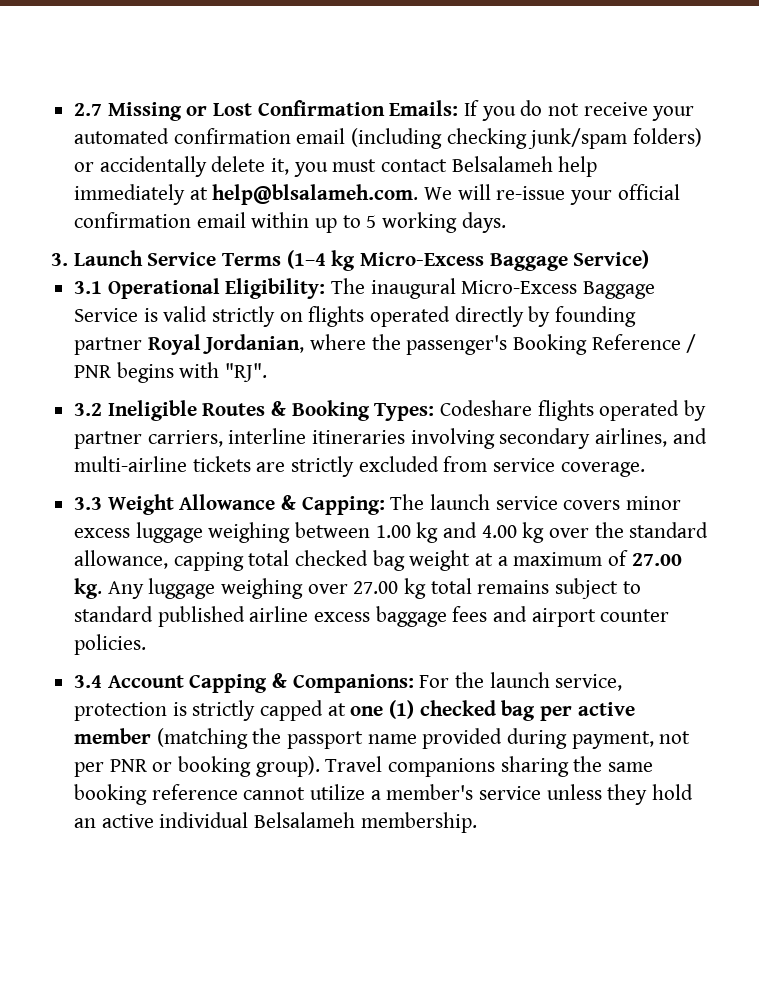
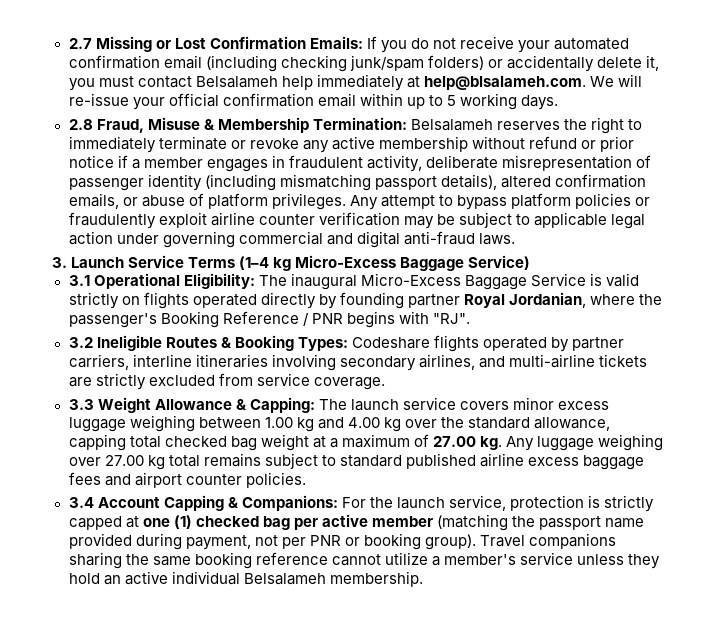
+ 2.8 Fraud, Misuse & Membership Termination: Belsalameh reserves the right to immediately terminate or revoke any active membership without refund or prior notice if a member engages in fraudulent activity, deliberate misrepresentation of passenger identity (including mismatching passport details), altered confirmation emails, or abuse of platform privileges. Any attempt to bypass platform policies or fraudulently exploit airline counter verification may be subject to applicable legal action under governing commercial and digital anti-fraud laws.

